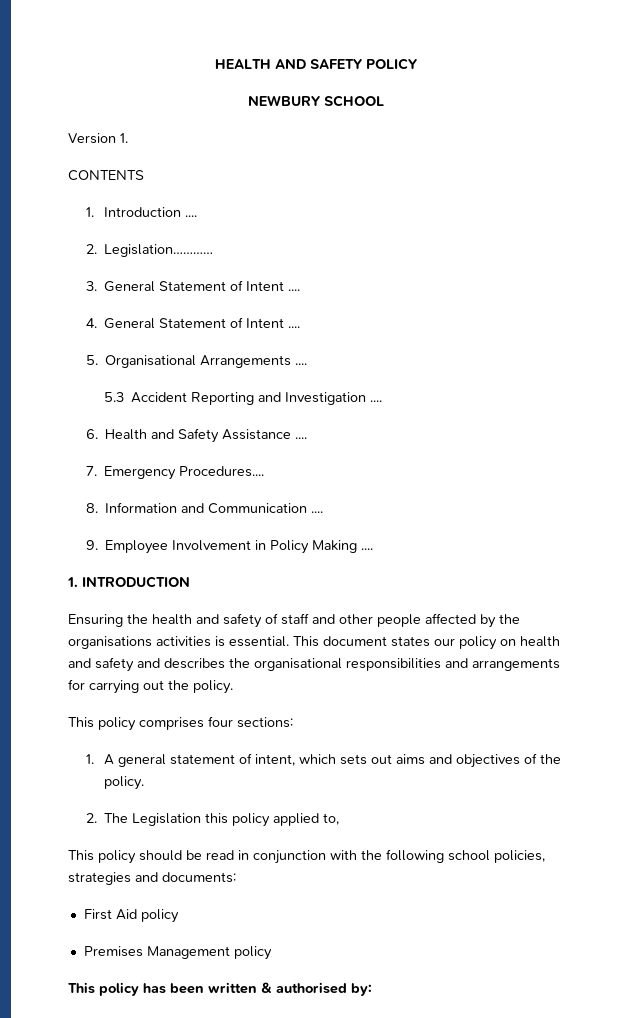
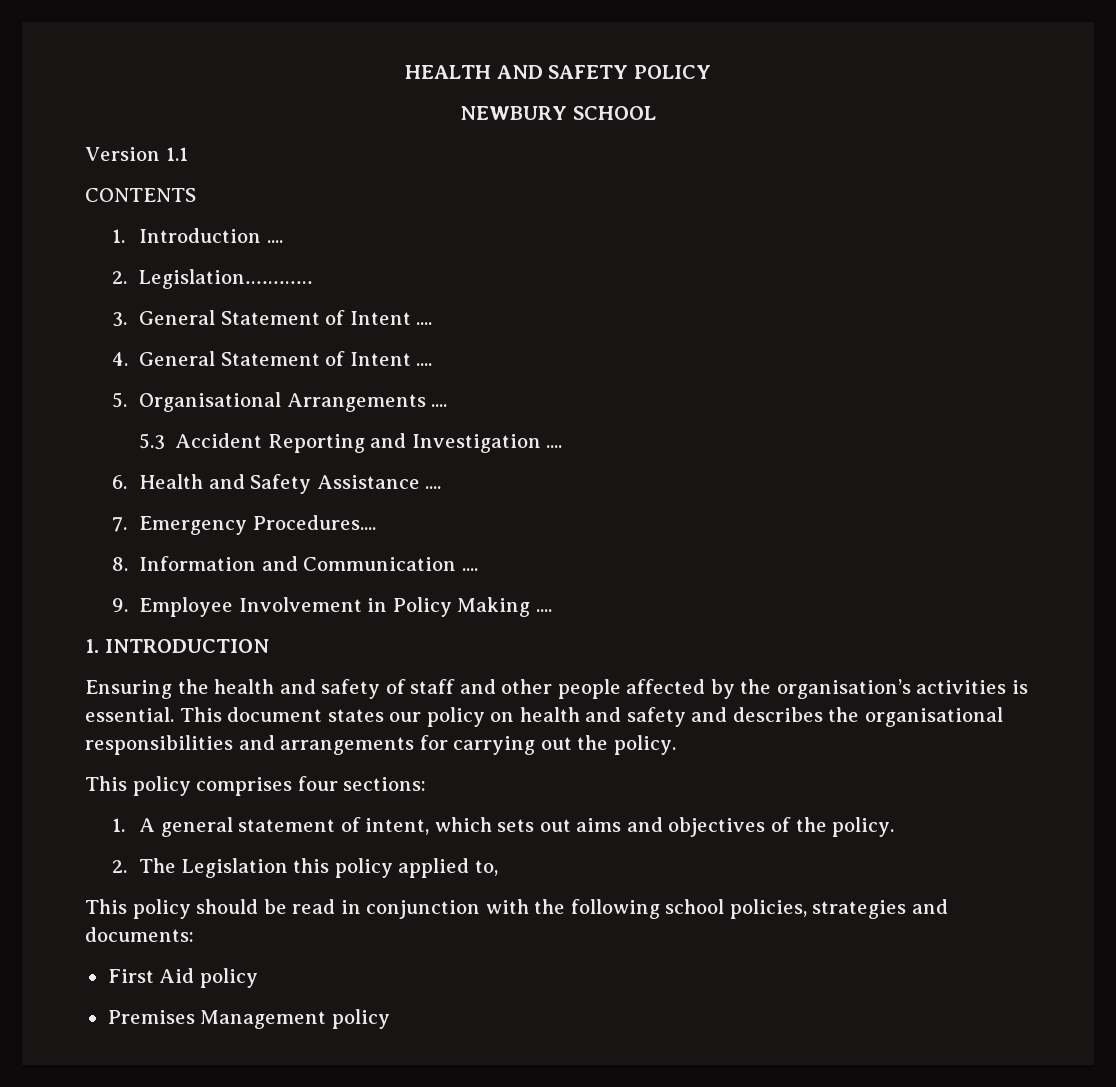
- Version 1.
+ Version 1.1
- Ensuring the health and safety of staff and other people affected by the organisations activities is essential.
+ Ensuring the health and safety of staff and other people affected by the organisation’s activities is essential.
- This policy has been written & authorised by:

